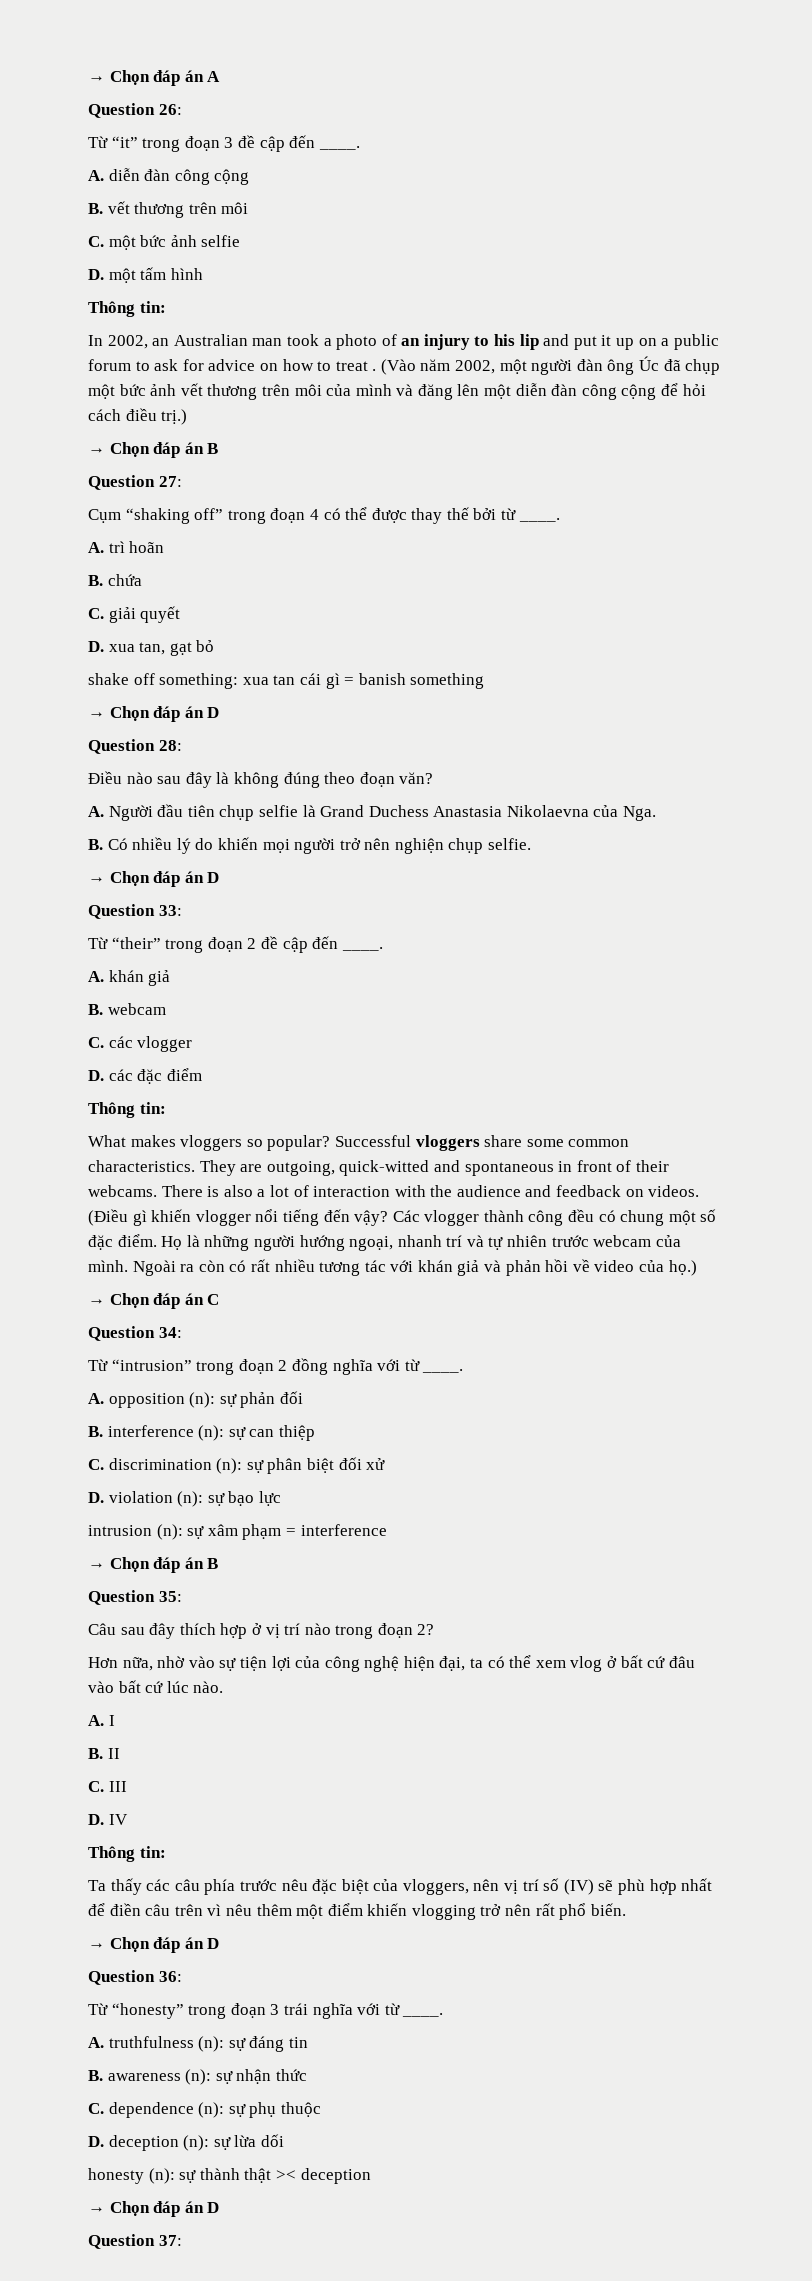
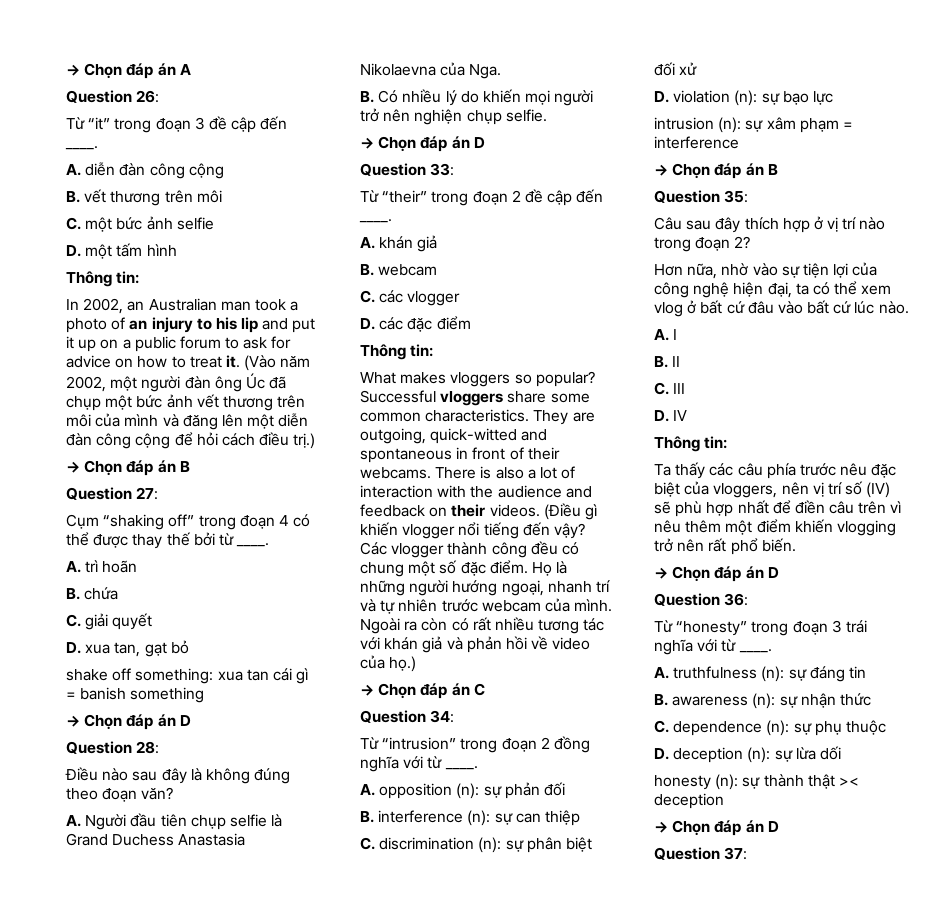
- In 2002, an Australian man took a photo of an injury to his lip and put it up on a public forum to ask for advice on how to treat .
+ In 2002, an Australian man took a photo of an injury to his lip and put it up on a public forum to ask for advice on how to treat it.
- There is also a lot of interaction with the audience and feedback on videos.
+ There is also a lot of interaction with the audience and feedback on their videos.

